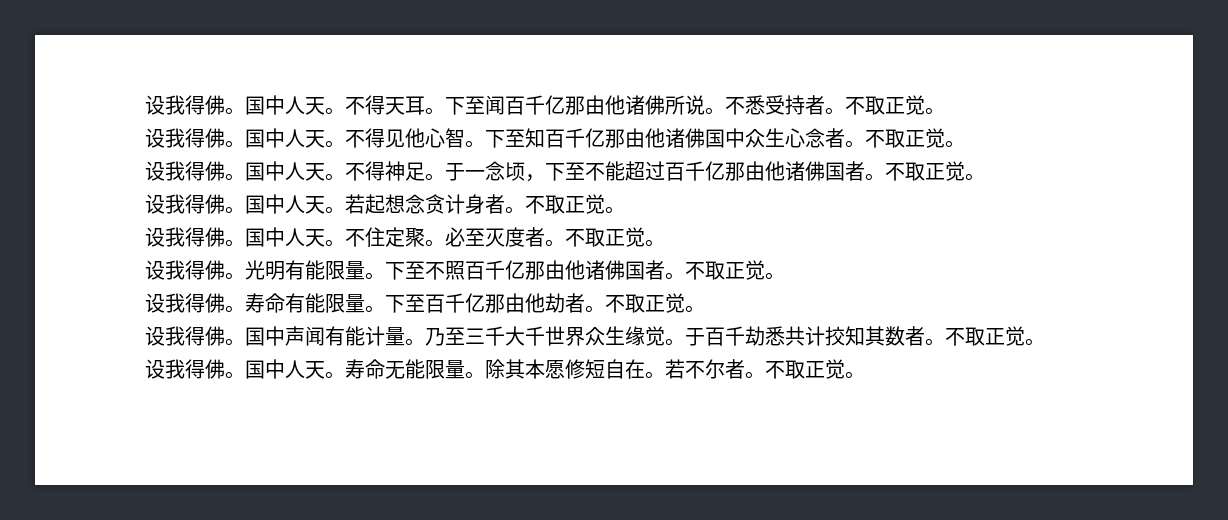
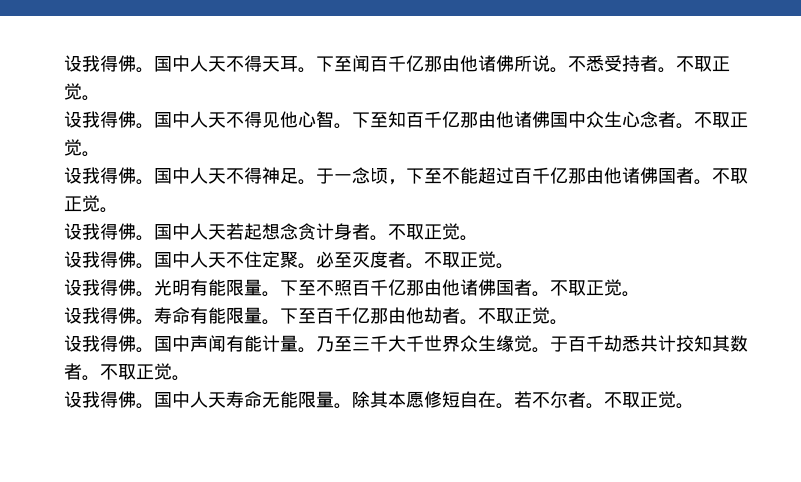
- 设我得佛。国中人天。不得天耳。
+ 设我得佛。国中人天不得天耳。
- 国中人天。不得见他心智。
+ 国中人天不得见他心智。
- 国中人天。不得神足。
+ 国中人天不得神足。
- 国中人天。若起想念贪计身者。
+ 国中人天若起想念贪计身者。
- 国中人天。不住定聚。
+ 国中人天不住定聚。
- 国中人天。寿命无能限量。
+ 国中人天寿命无能限量。

